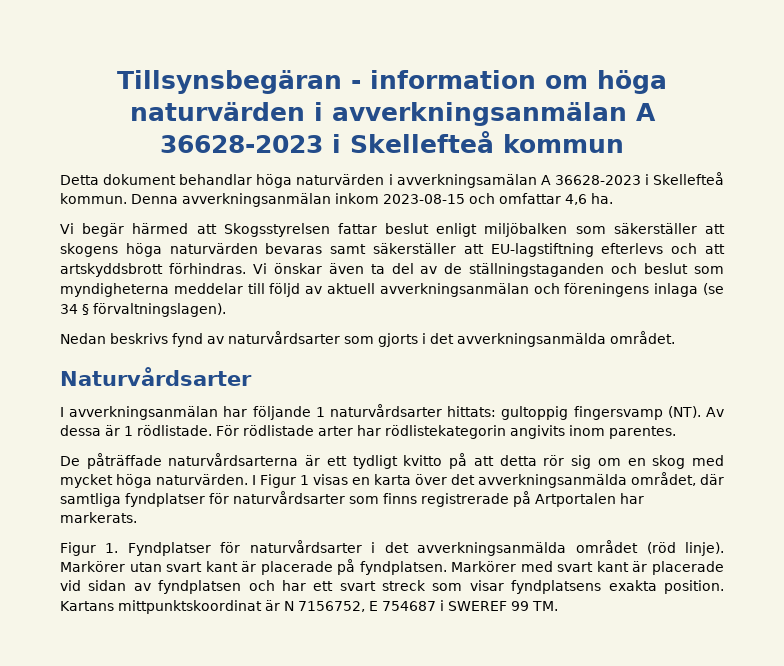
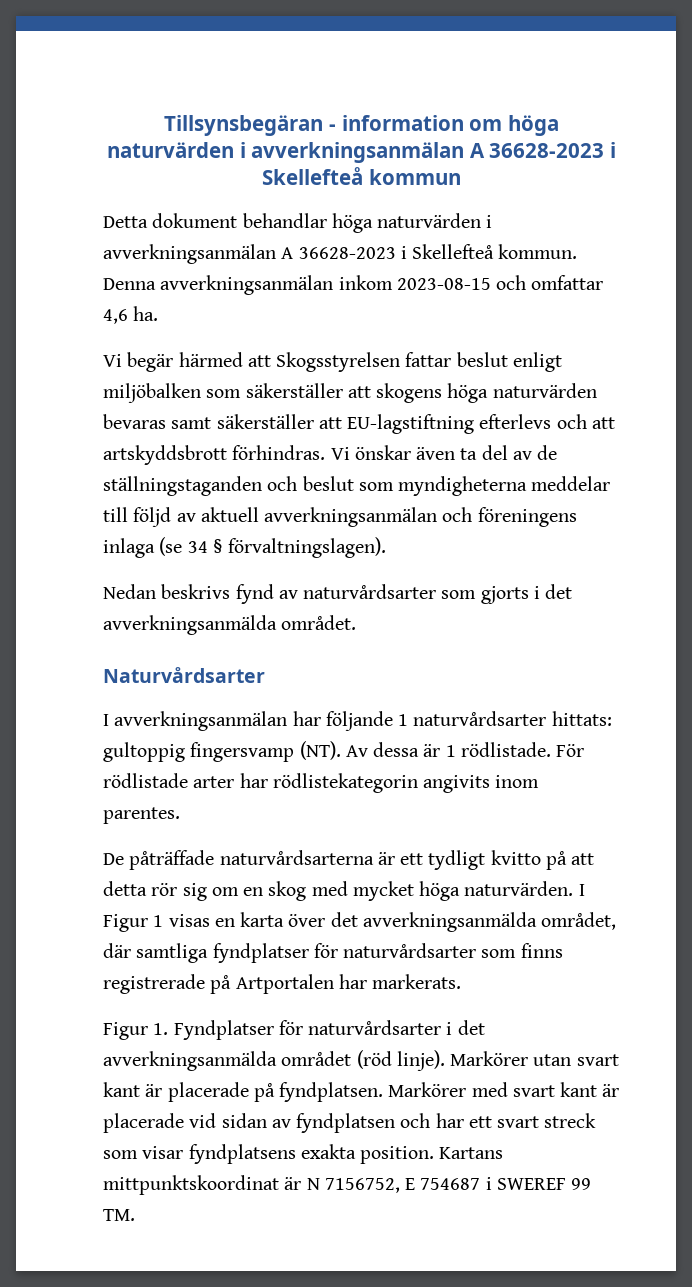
- Detta dokument behandlar höga naturvärden i avverkningsamälan A 36628-2023 i Skellefteå kommun.
+ Detta dokument behandlar höga naturvärden i avverkningsanmälan A 36628-2023 i Skellefteå kommun.

